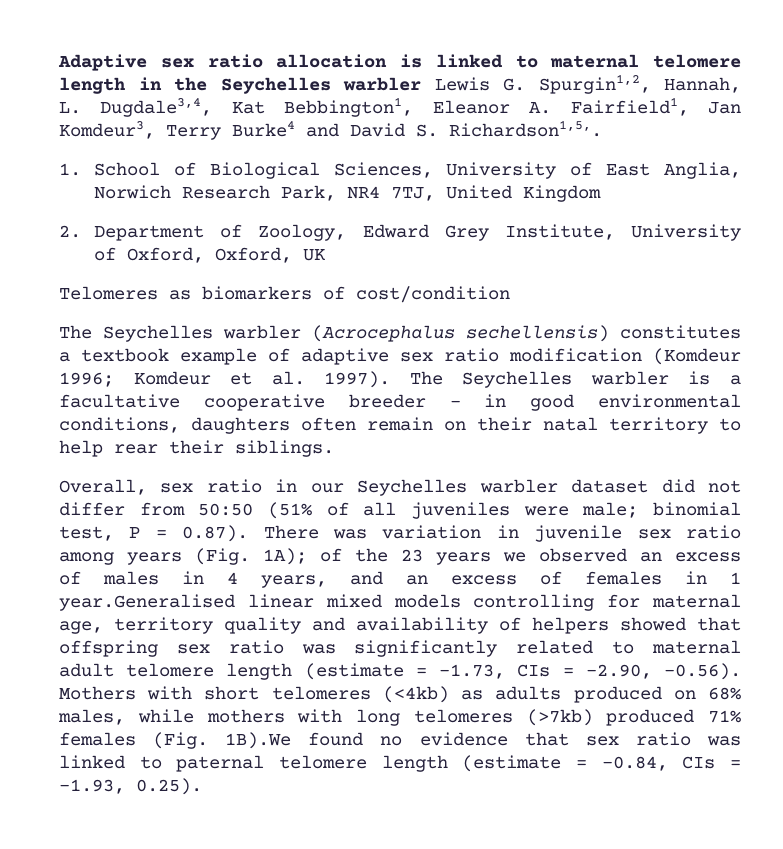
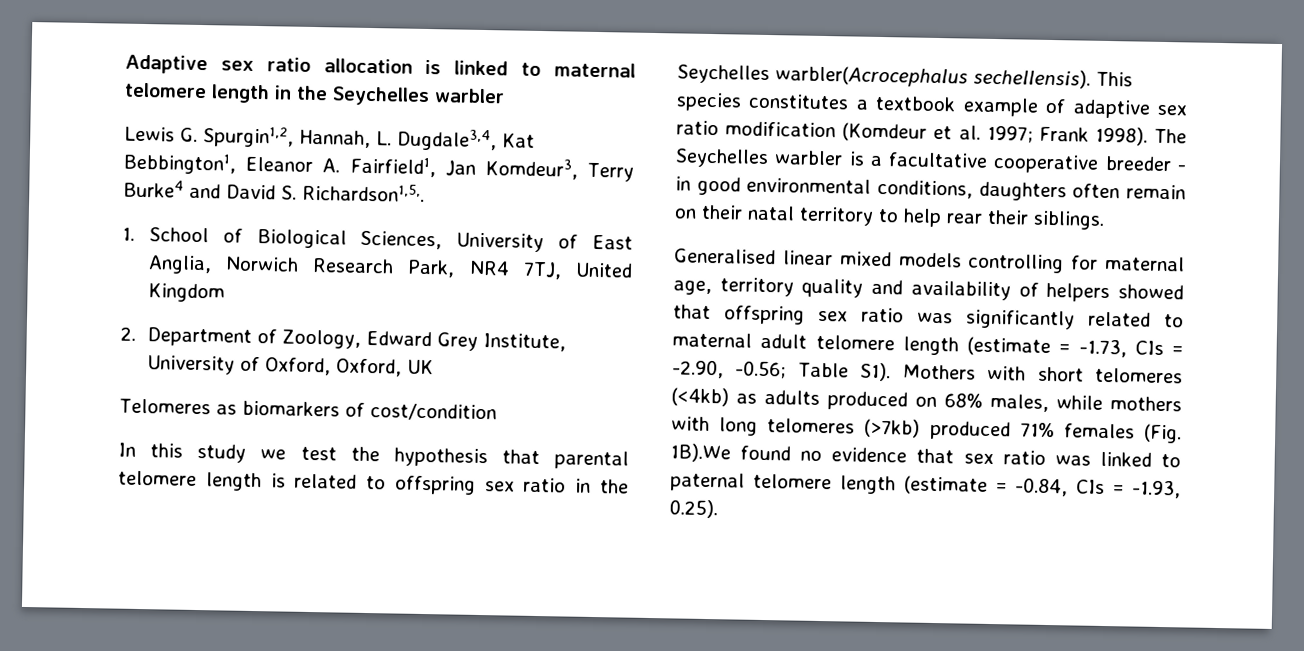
- Adaptive sex ratio allocation is linked to maternal telomere length in the Seychelles warbler Lewis G. Spurgin1,2, Hannah, L. Dugdale3,4, Kat Bebbington1, Eleanor A. Fairfield1, Jan Komdeur3, Terry Burke4 and David S. Richardson1,5,.
+ Adaptive sex ratio allocation is linked to maternal telomere length in the Seychelles warbler
+ Lewis G. Spurgin1,2, Hannah, L. Dugdale3,4, Kat Bebbington1, Eleanor A. Fairfield1, Jan Komdeur3, Terry Burke4 and David S. Richardson1,5,.
- The Seychelles warbler (Acrocephalus sechellensis) constitutes a textbook example of adaptive sex ratio modification (Komdeur 1996; Komdeur et al. 1997).
+ In this study we test the hypothesis that parental telomere length is related to offspring sex ratio in the Seychelles warbler(Acrocephalus sechellensis). This species constitutes a textbook example of adaptive sex ratio modification (Komdeur et al. 1997; Frank 1998).
- Overall, sex ratio in our Seychelles warbler dataset did not differ from 50:50 (51% of all juveniles were male; binomial test, P = 0.87). There was variation in juvenile sex ratio among years (Fig. 1A); of the 23 years we observed an excess of males in 4 years, and an excess of females in 1 year.Generalised linear mixed models controlling for maternal age, territory quality and availability of helpers showed that offspring sex ratio was significantly related to maternal adult telomere length (estimate = -1.73, CIs = -2.90, -0.56). Mothers with short telomeres (<4kb) as adults produced on 68% males, while mothers with long telomeres (>7kb) produced 71% females (Fig. 1B).We found no evidence that sex ratio was linked to paternal telomere length (estimate = -0.84, CIs = -1.93, 0.25).
+ Generalised linear mixed models controlling for maternal age, territory quality and availability of helpers showed that offspring sex ratio was significantly related to maternal adult telomere length (estimate = -1.73, CIs = -2.90, -0.56; Table S1). Mothers with short telomeres (<4kb) as adults produced on 68% males, while mothers with long telomeres (>7kb) produced 71% females (Fig. 1B).We found no evidence that sex ratio was linked to paternal telomere length (estimate = -0.84, CIs = -1.93, 0.25).

